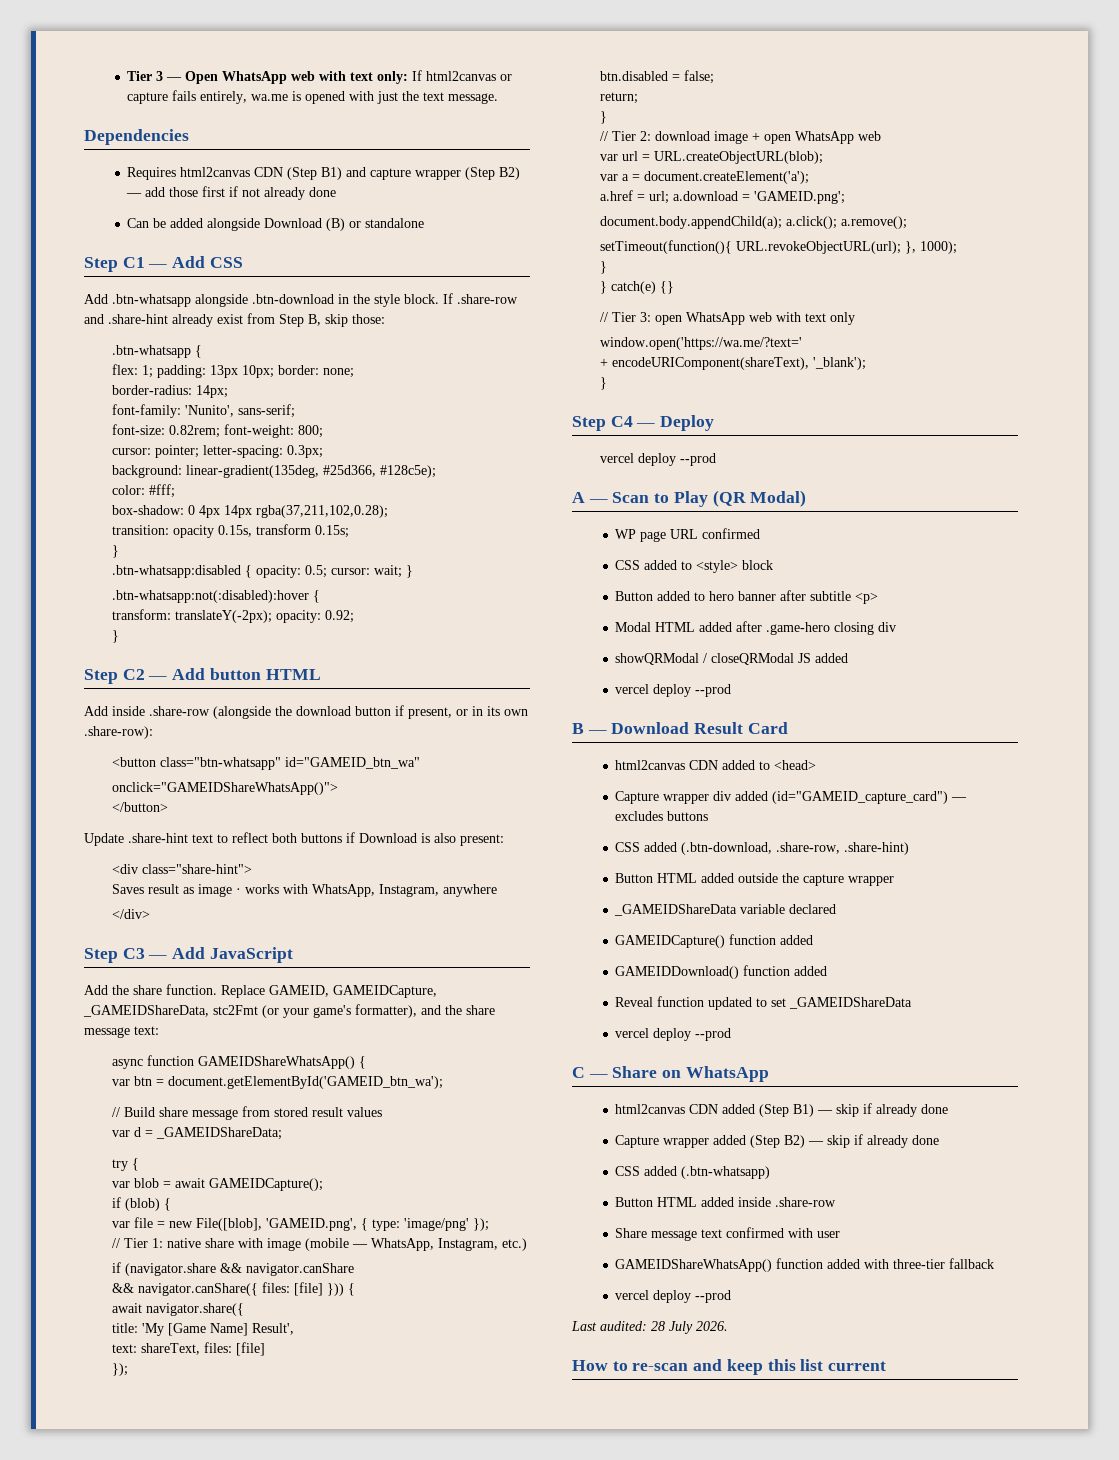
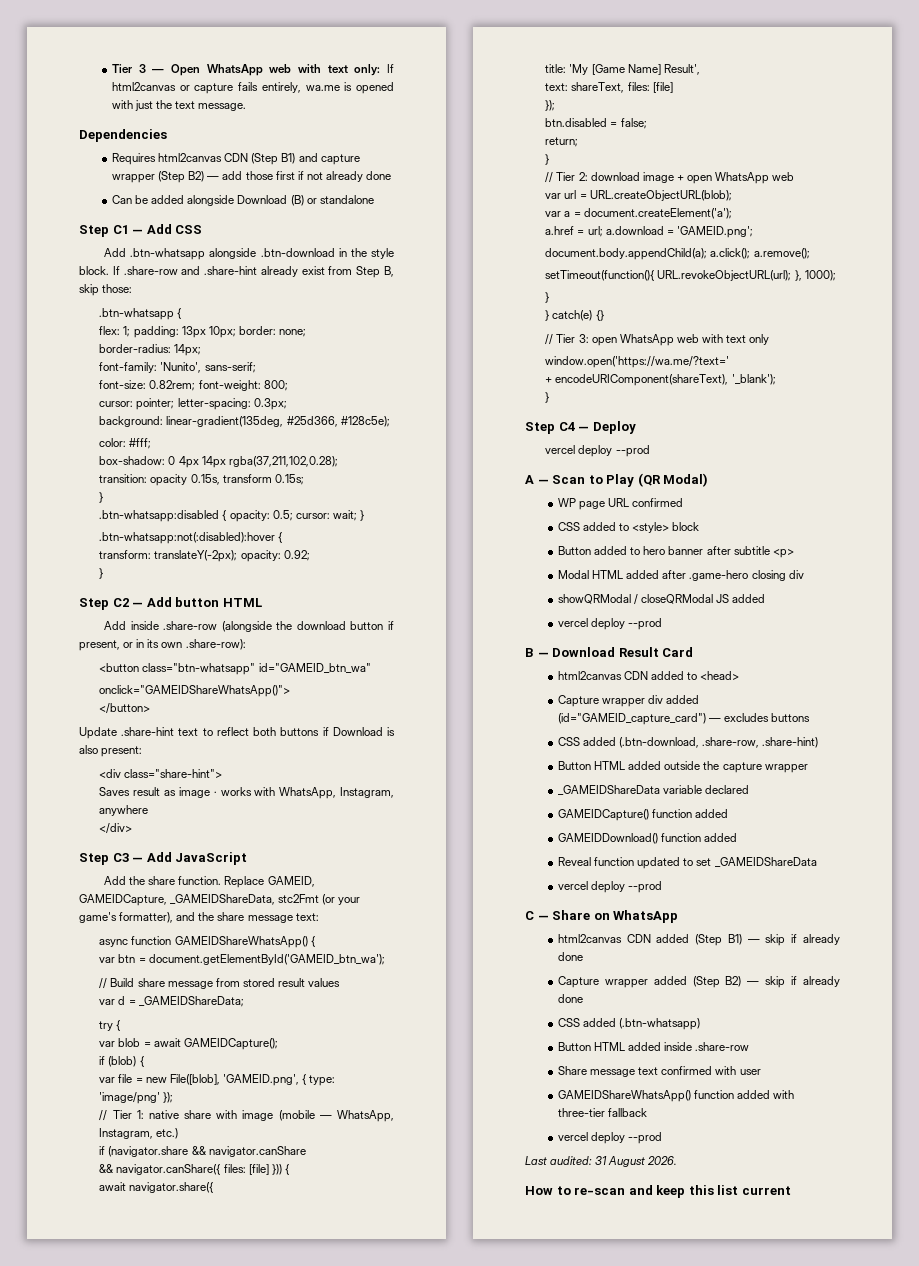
- Last audited: 28 July 2026.
+ Last audited: 31 August 2026.

